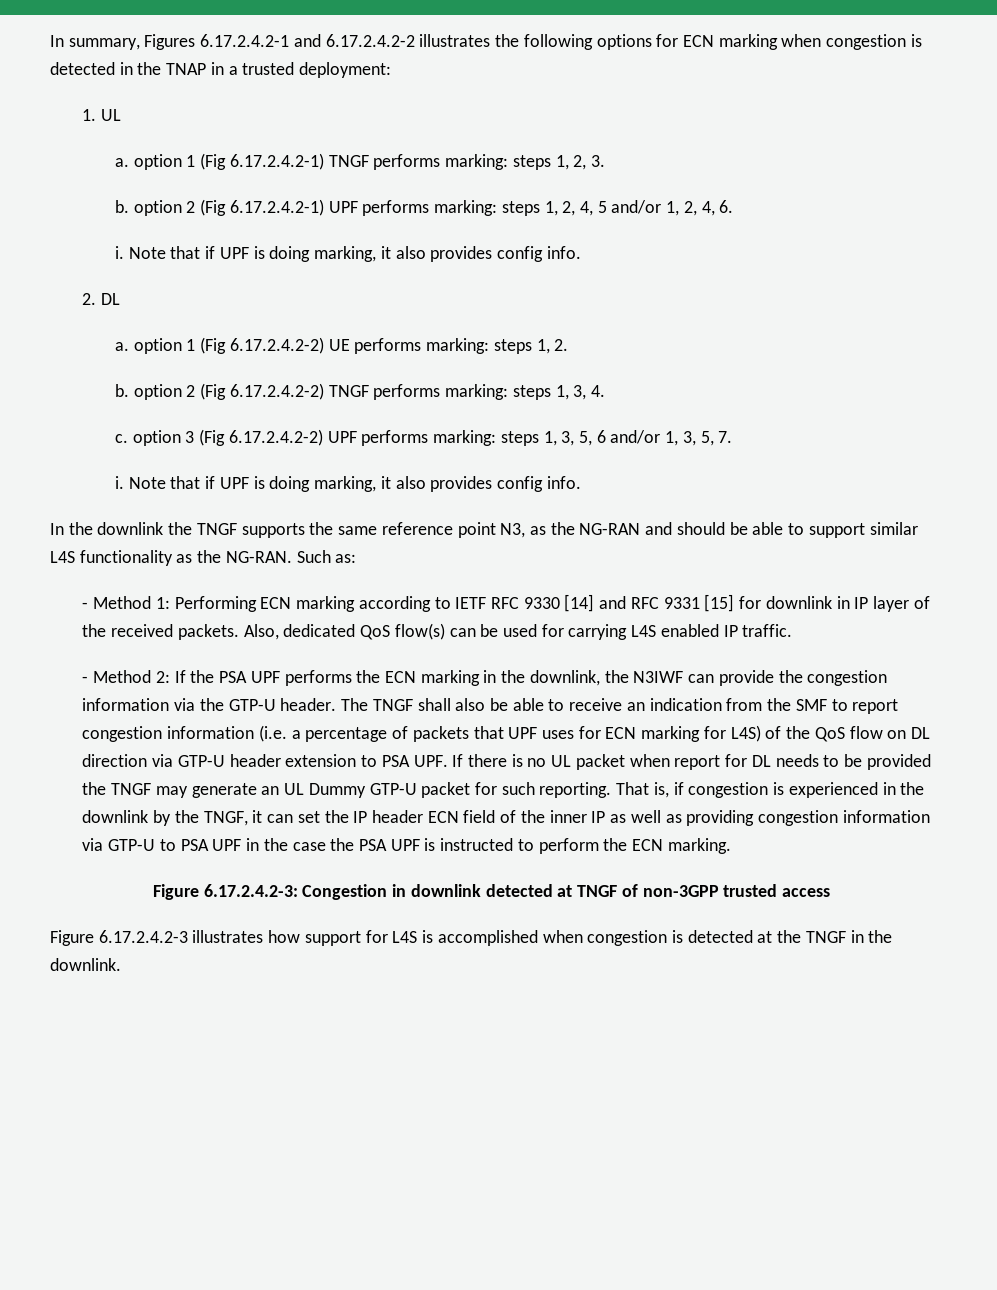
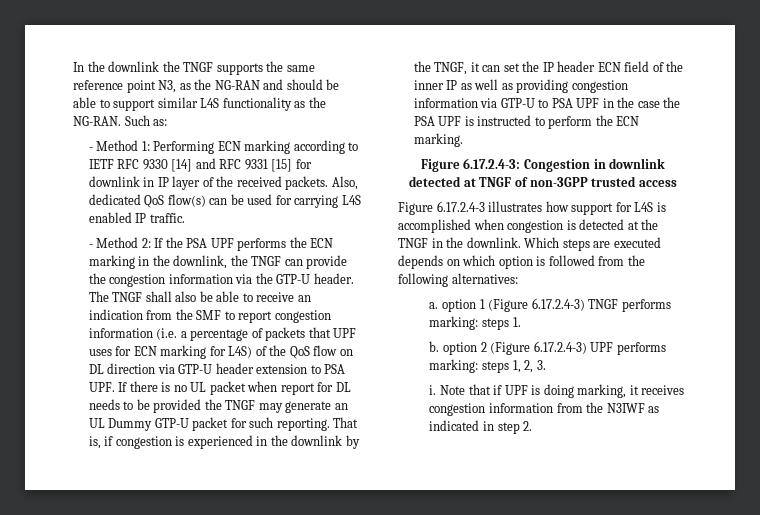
- In summary, Figures 6.17.2.4.2-1 and 6.17.2.4.2-2 illustrates the following options for ECN marking when congestion is detected in the TNAP in a trusted deployment:
- 1. UL
- a. option 1 (Fig 6.17.2.4.2-1) TNGF performs marking: steps 1, 2, 3.
- b. option 2 (Fig 6.17.2.4.2-1) UPF performs marking: steps 1, 2, 4, 5 and/or 1, 2, 4, 6.
- i. Note that if UPF is doing marking, it also provides config info.
- 2. DL
- a. option 1 (Fig 6.17.2.4.2-2) UE performs marking: steps 1, 2.
- b. option 2 (Fig 6.17.2.4.2-2) TNGF performs marking: steps 1, 3, 4.
- c. option 3 (Fig 6.17.2.4.2-2) UPF performs marking: steps 1, 3, 5, 6 and/or 1, 3, 5, 7.
- i. Note that if UPF is doing marking, it also provides config info.
- - Method 2: If the PSA UPF performs the ECN marking in the downlink, the N3IWF can provide the congestion information via the GTP-U header.
+ - Method 2: If the PSA UPF performs the ECN marking in the downlink, the TNGF can provide the congestion information via the GTP-U header.
- Figure 6.17.2.4.2-3: Congestion in downlink detected at TNGF of non-3GPP trusted access
+ Figure 6.17.2.4-3: Congestion in downlink detected at TNGF of non-3GPP trusted access
- Figure 6.17.2.4.2-3 illustrates how support for L4S is accomplished when congestion is detected at the TNGF in the downlink.
+ Figure 6.17.2.4-3 illustrates how support for L4S is accomplished when congestion is detected at the TNGF in the downlink.
+ Which steps are executed depends on which option is followed from the following alternatives:
+ a. option 1 (Figure 6.17.2.4-3) TNGF performs marking: steps 1.
+ b. option 2 (Figure 6.17.2.4-3) UPF performs marking: steps 1, 2, 3.
+ i. Note that if UPF is doing marking, it receives congestion information from the N3IWF as indicated in step 2.

